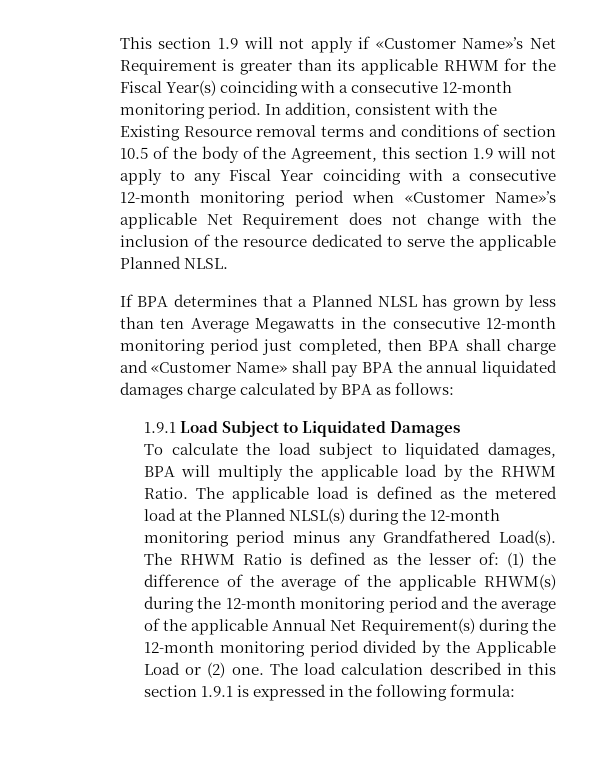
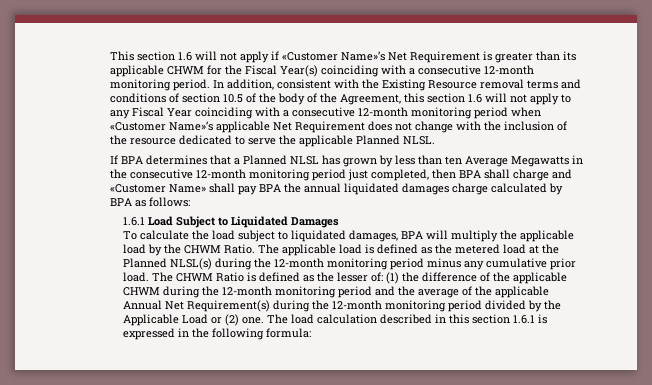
- This section 1.9 will not apply if «Customer Name»’s Net Requirement is greater than its applicable RHWM for the Fiscal Year(s) coinciding with a consecutive 12-month monitoring period.
+ This section 1.6 will not apply if «Customer Name»’s Net Requirement is greater than its applicable CHWM for the Fiscal Year(s) coinciding with a consecutive 12-month monitoring period.
- In addition, consistent with the Existing Resource removal terms and conditions of section 10.5 of the body of the Agreement, this section 1.9 will not apply to any Fiscal Year coinciding with a consecutive 12-month monitoring period when «Customer Name»’s applicable Net Requirement does not change with the inclusion of the resource dedicated to serve the applicable Planned NLSL.
+ In addition, consistent with the Existing Resource removal terms and conditions of section 10.5 of the body of the Agreement, this section 1.6 will not apply to any Fiscal Year coinciding with a consecutive 12-month monitoring period when «Customer Name»’s applicable Net Requirement does not change with the inclusion of the resource dedicated to serve the applicable Planned NLSL.
- 1.9.1 Load Subject to Liquidated Damages
+ 1.6.1 Load Subject to Liquidated Damages
- To calculate the load subject to liquidated damages, BPA will multiply the applicable load by the RHWM Ratio.
+ To calculate the load subject to liquidated damages, BPA will multiply the applicable load by the CHWM Ratio.
- The applicable load is defined as the metered load at the Planned NLSL(s) during the 12-month monitoring period minus any Grandfathered Load(s). The RHWM Ratio is defined as the lesser of: (1) the difference of the average of the applicable RHWM(s) during the 12-month monitoring period and the average of the applicable Annual Net Requirement(s) during the 12-month monitoring period divided by the Applicable Load or (2) one.
+ The applicable load is defined as the metered load at the Planned NLSL(s) during the 12-month monitoring period minus any cumulative prior load. The CHWM Ratio is defined as the lesser of: (1) the difference of the applicable CHWM during the 12-month monitoring period and the average of the applicable Annual Net Requirement(s) during the 12-month monitoring period divided by the Applicable Load or (2) one.
- The load calculation described in this section 1.9.1 is expressed in the following formula:
+ The load calculation described in this section 1.6.1 is expressed in the following formula:

